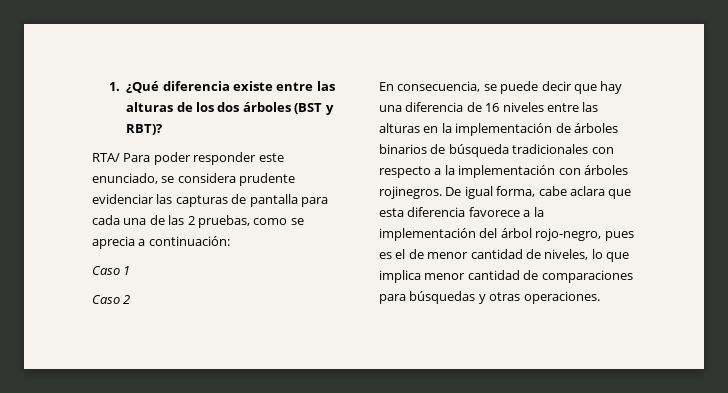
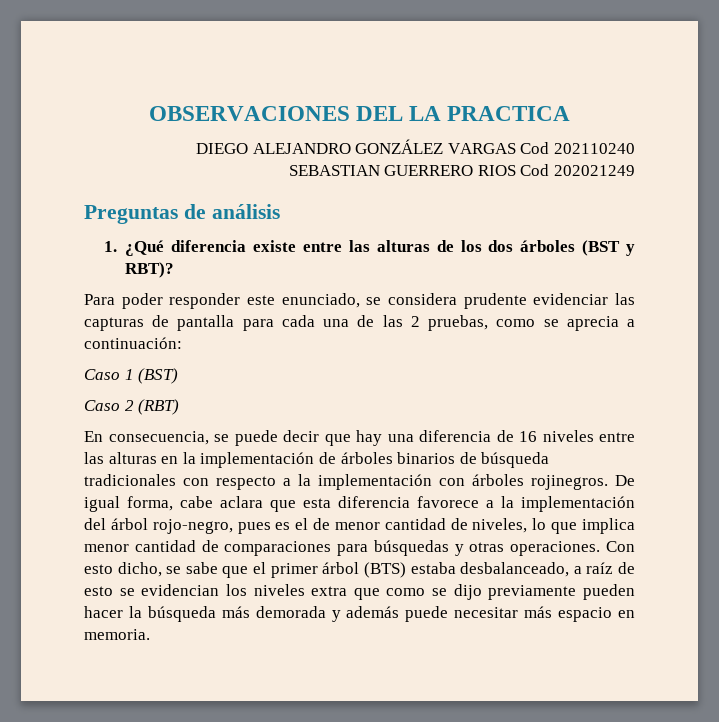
+ OBSERVACIONES DEL LA PRACTICA
+ DIEGO ALEJANDRO GONZÁLEZ VARGAS Cod 202110240
+ SEBASTIAN GUERRERO RIOS Cod 202021249
+ Preguntas de análisis
- RTA/ Para poder responder este enunciado, se considera prudente evidenciar las capturas de pantalla para cada una de las 2 pruebas, como se aprecia a continuación:
+ Para poder responder este enunciado, se considera prudente evidenciar las capturas de pantalla para cada una de las 2 pruebas, como se aprecia a continuación:
- Caso 1
+ Caso 1 (BST)
- Caso 2
+ Caso 2 (RBT)
+ Con esto dicho, se sabe que el primer árbol (BTS) estaba desbalanceado, a raíz de esto se evidencian los niveles extra que como se dijo previamente pueden hacer la búsqueda más demorada y además puede necesitar más espacio en memoria.

